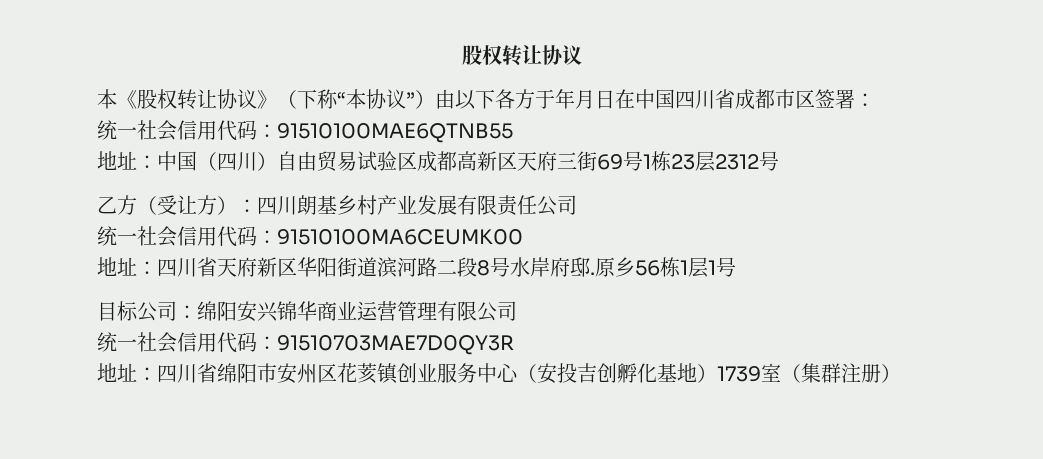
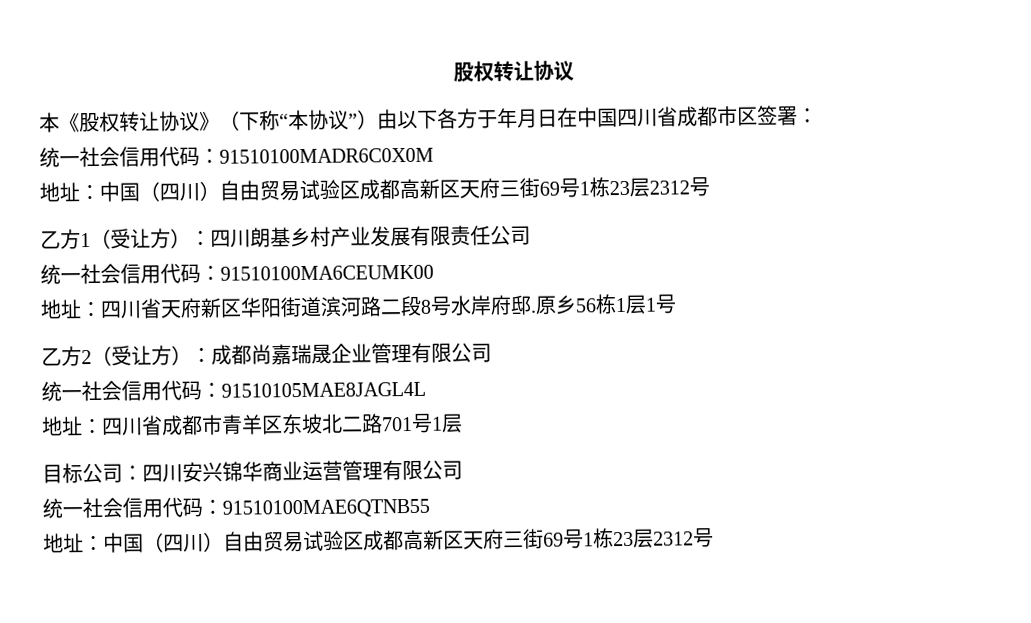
- 统一社会信用代码：91510100MAE6QTNB55
+ 统一社会信用代码：91510100MADR6C0X0M
- 乙方（受让方）：四川朗基乡村产业发展有限责任公司
+ 乙方1（受让方）：四川朗基乡村产业发展有限责任公司
+ 乙方2（受让方）：成都尚嘉瑞晟企业管理有限公司
+ 统一社会信用代码：91510105MAE8JAGL4L
+ 地址：四川省成都市青羊区东坡北二路701号1层
- 目标公司：绵阳安兴锦华商业运营管理有限公司
+ 目标公司：四川安兴锦华商业运营管理有限公司
- 统一社会信用代码：91510703MAE7D0QY3R
- 地址：四川省绵阳市安州区花荄镇创业服务中心（安投吉创孵化基地）1739室（集群注册）
+ 统一社会信用代码：91510100MAE6QTNB55
+ 地址：中国（四川）自由贸易试验区成都高新区天府三街69号1栋23层2312号

